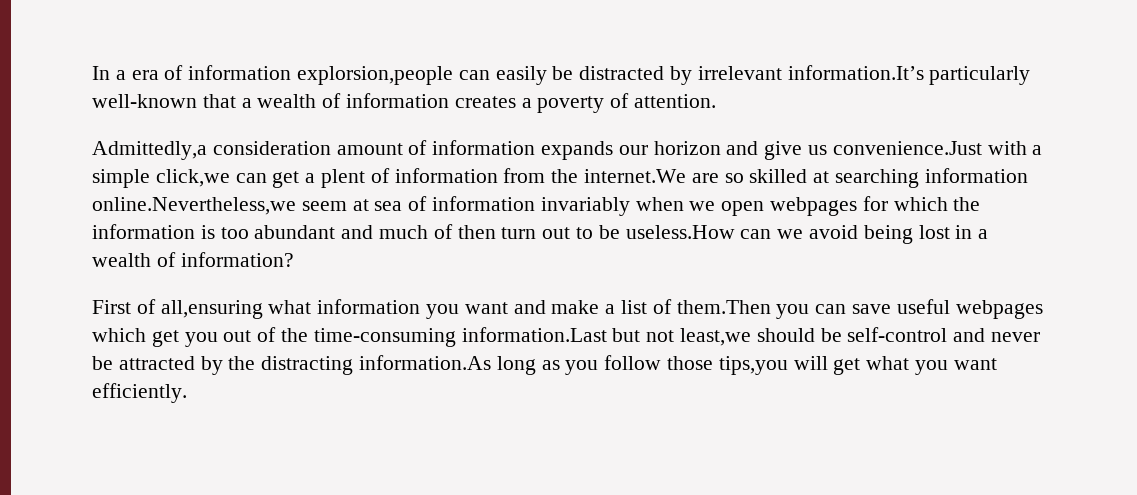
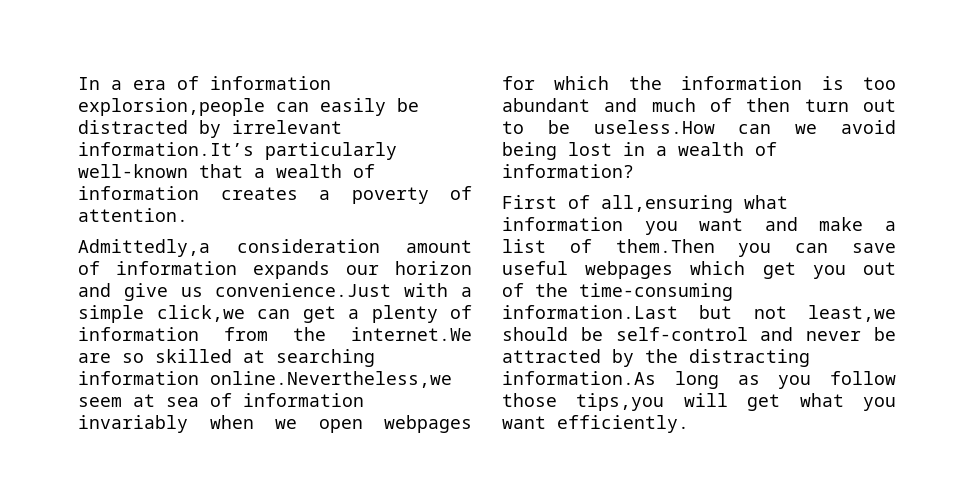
- Admittedly,a consideration amount of information expands our horizon and give us convenience.Just with a simple click,we can get a plent of information from the internet.We are so skilled at searching information online.Nevertheless,we seem at sea of information invariably when we open webpages for which the information is too abundant and much of then turn out to be useless.How can we avoid being lost in a wealth of information?
+ Admittedly,a consideration amount of information expands our horizon and give us convenience.Just with a simple click,we can get a plenty of information from the internet.We are so skilled at searching information online.Nevertheless,we seem at sea of information invariably when we open webpages for which the information is too abundant and much of then turn out to be useless.How can we avoid being lost in a wealth of information?

